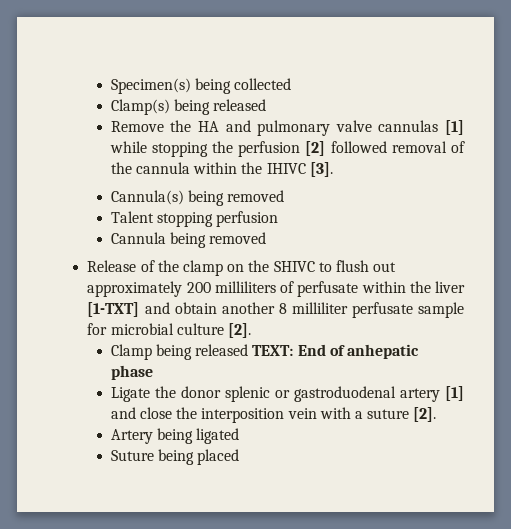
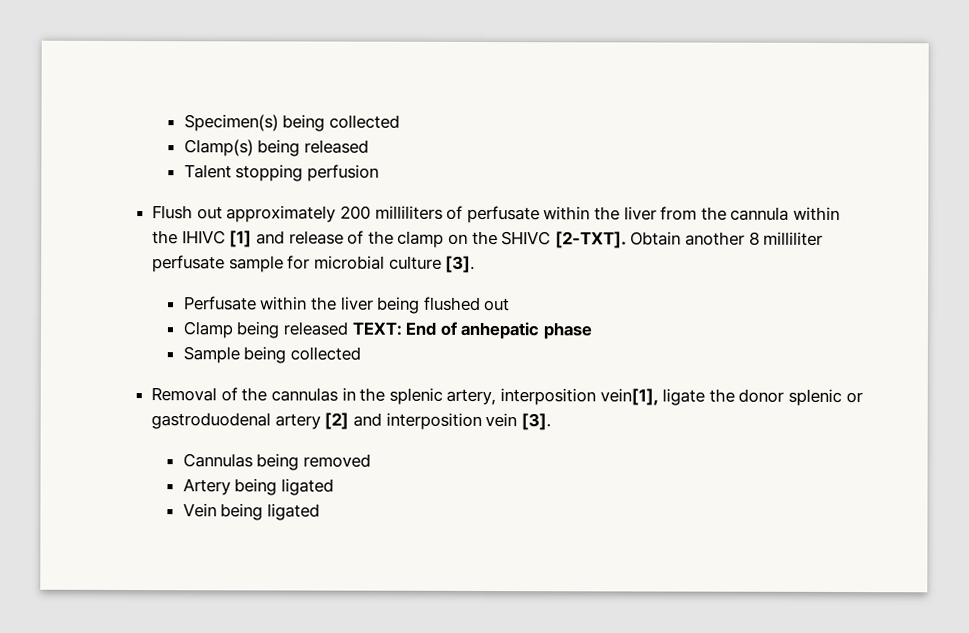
- Remove the HA and pulmonary valve cannulas [1] while stopping the perfusion [2] followed removal of the cannula within the IHIVC [3].
- Cannula(s) being removed
  Talent stopping perfusion
- Cannula being removed
- Release of the clamp on the SHIVC to flush out approximately 200 milliliters of perfusate within the liver [1-TXT] and obtain another 8 milliliter perfusate sample for microbial culture [2].
+ Flush out approximately 200 milliliters of perfusate within the liver from the cannula within the IHIVC [1] and release of the clamp on the SHIVC [2-TXT]. Obtain another 8 milliliter perfusate sample for microbial culture [3].
+ Perfusate within the liver being flushed out
- Ligate the donor splenic or gastroduodenal artery [1] and close the interposition vein with a suture [2].
+ Sample being collected
+ Removal of the cannulas in the splenic artery, interposition vein[1], ligate the donor splenic or gastroduodenal artery [2] and interposition vein [3].
+ Cannulas being removed
- Suture being placed
+ Vein being ligated

